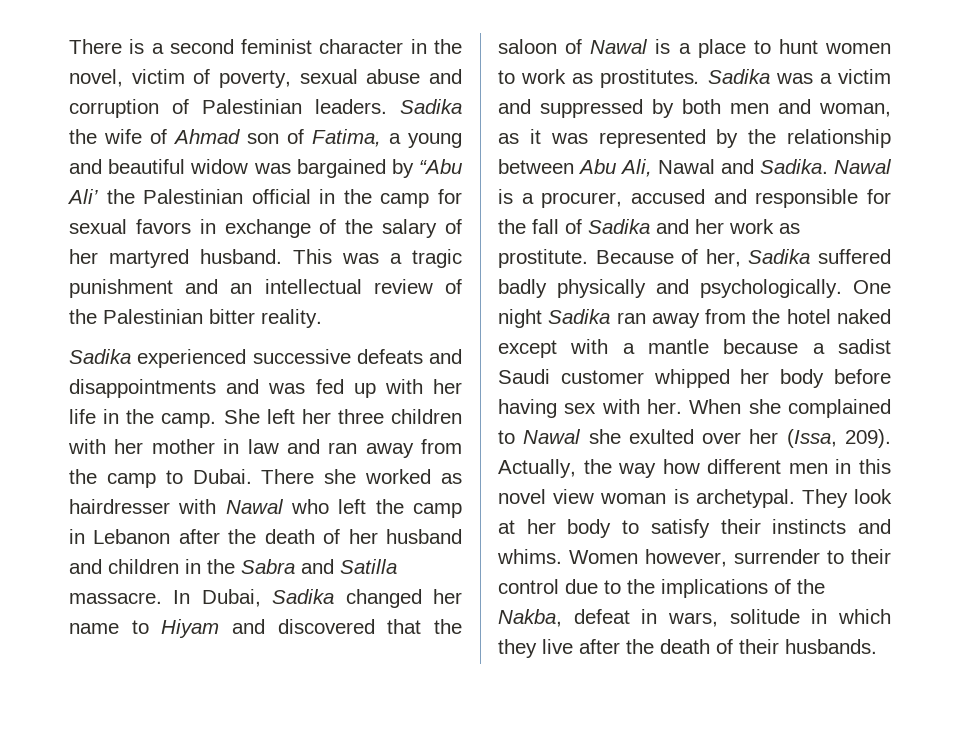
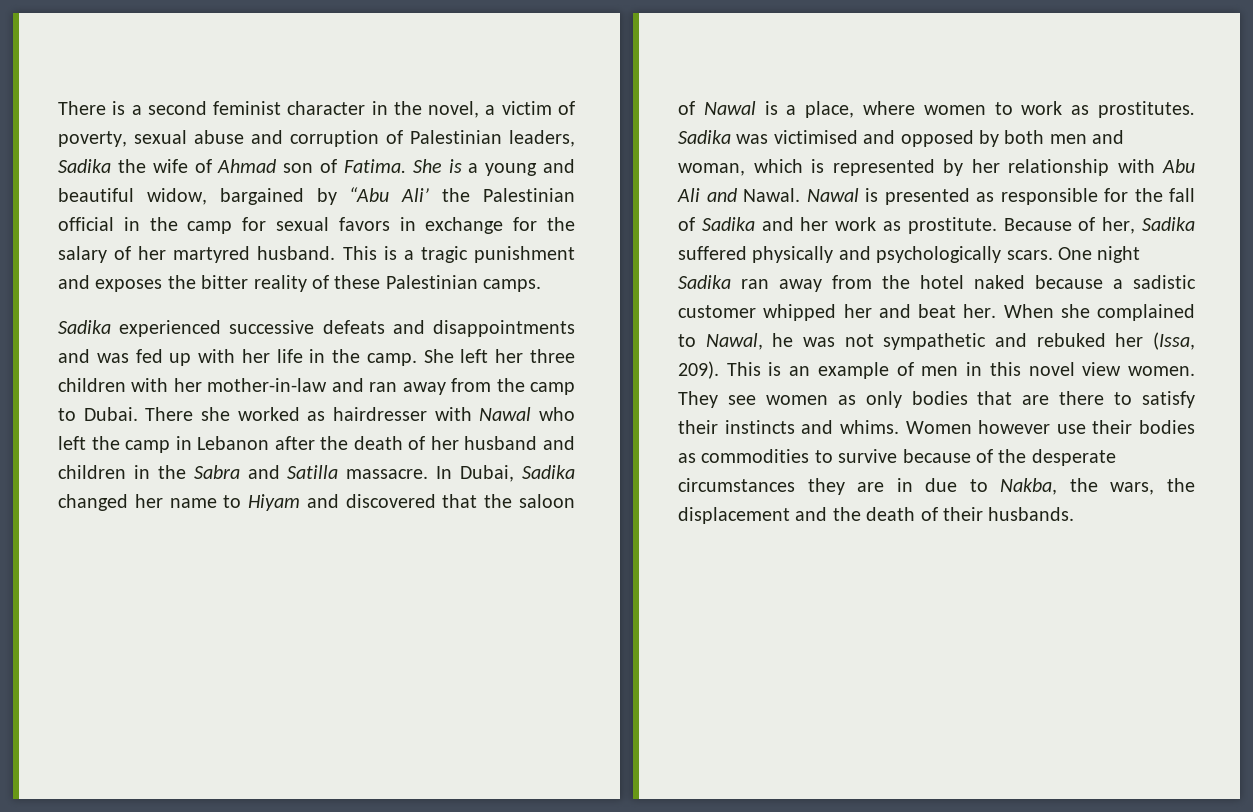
- There is a second feminist character in the novel, victim of poverty, sexual abuse and corruption of Palestinian leaders. Sadika the wife of Ahmad son of Fatima, a young and beautiful widow was bargained by “Abu Ali’ the Palestinian official in the camp for sexual favors in exchange of the salary of her martyred husband.
+ There is a second feminist character in the novel, a victim of poverty, sexual abuse and corruption of Palestinian leaders, Sadika the wife of Ahmad son of Fatima. She is a young and beautiful widow, bargained by “Abu Ali’ the Palestinian official in the camp for sexual favors in exchange for the salary of her martyred husband.
- This was a tragic punishment and an intellectual review of the Palestinian bitter reality.
+ This is a tragic punishment and exposes the bitter reality of these Palestinian camps.
- She left her three children with her mother in law and ran away from the camp to Dubai.
+ She left her three children with her mother-in-law and ran away from the camp to Dubai.
- In Dubai, Sadika changed her name to Hiyam and discovered that the saloon of Nawal is a place to hunt women to work as prostitutes.
+ In Dubai, Sadika changed her name to Hiyam and discovered that the saloon of Nawal is a place, where women to work as prostitutes.
- Sadika was a victim and suppressed by both men and woman, as it was represented by the relationship between Abu Ali, Nawal and Sadika. Nawal is a procurer, accused and responsible for the fall of Sadika and her work as prostitute.
+ Sadika was victimised and opposed by both men and woman, which is represented by her relationship with Abu Ali and Nawal. Nawal is presented as responsible for the fall of Sadika and her work as prostitute.
- Because of her, Sadika suffered badly physically and psychologically.
+ Because of her, Sadika suffered physically and psychologically scars.
- One night Sadika ran away from the hotel naked except with a mantle because a sadist Saudi customer whipped her body before having sex with her.
+ One night Sadika ran away from the hotel naked because a sadistic customer whipped her and beat her.
- When she complained to Nawal she exulted over her (Issa, 209). Actually, the way how different men in this novel view woman is archetypal. They look at her body to satisfy their instincts and whims.
+ When she complained to Nawal, he was not sympathetic and rebuked her (Issa, 209). This is an example of men in this novel view women. They see women as only bodies that are there to satisfy their instincts and whims.
- Women however, surrender to their control due to the implications of the Nakba, defeat in wars, solitude in which they live after the death of their husbands.
+ Women however use their bodies as commodities to survive because of the desperate circumstances they are in due to Nakba, the wars, the displacement and the death of their husbands.

